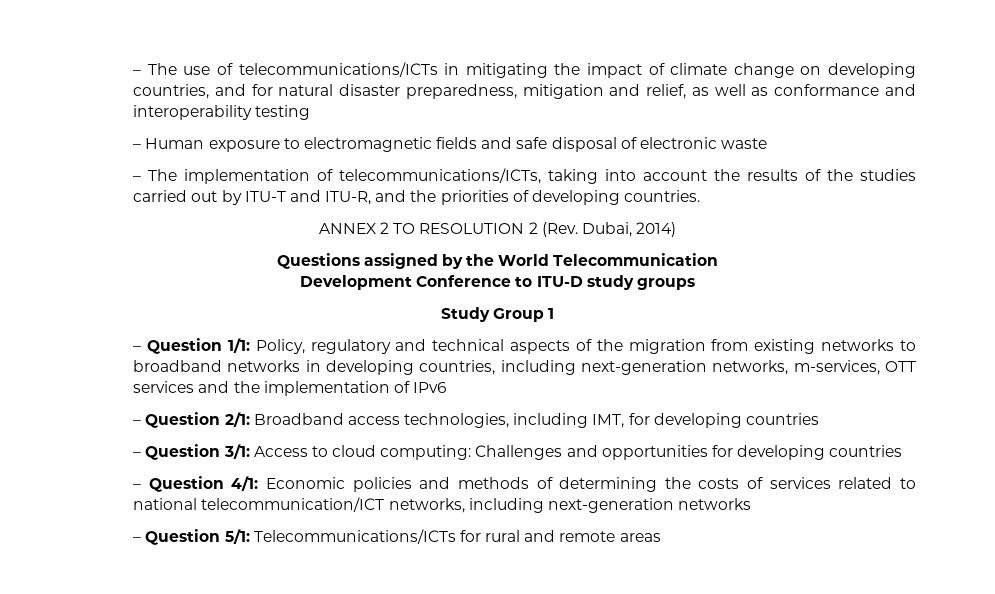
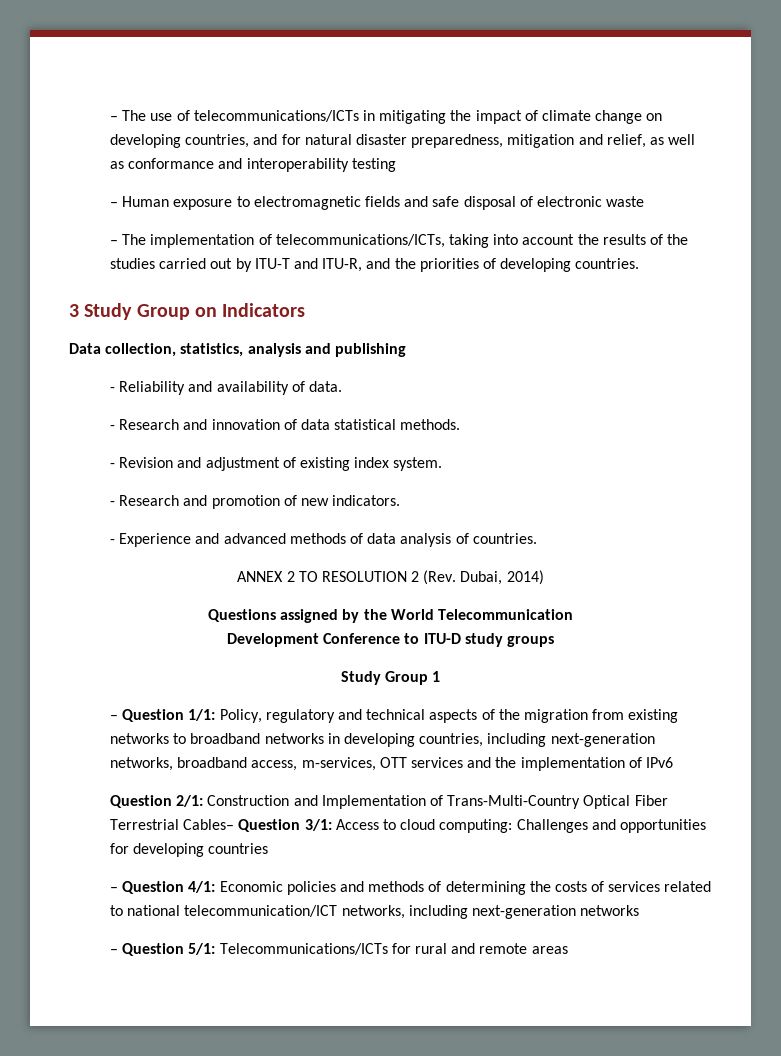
+ 3 Study Group on Indicators
+ Data collection, statistics, analysis and publishing
+ - Reliability and availability of data.
+ - Research and innovation of data statistical methods.
+ - Revision and adjustment of existing index system.
+ - Research and promotion of new indicators.
+ - Experience and advanced methods of data analysis of countries.
- – Question 1/1: Policy, regulatory and technical aspects of the migration from existing networks to broadband networks in developing countries, including next-generation networks, m-services, OTT services and the implementation of IPv6
+ – Question 1/1: Policy, regulatory and technical aspects of the migration from existing networks to broadband networks in developing countries, including next-generation networks, broadband access, m-services, OTT services and the implementation of IPv6
- – Question 2/1: Broadband access technologies, including IMT, for developing countries
- – Question 3/1: Access to cloud computing: Challenges and opportunities for developing countries
+ Question 2/1: Construction and Implementation of Trans-Multi-Country Optical Fiber Terrestrial Cables– Question 3/1: Access to cloud computing: Challenges and opportunities for developing countries

